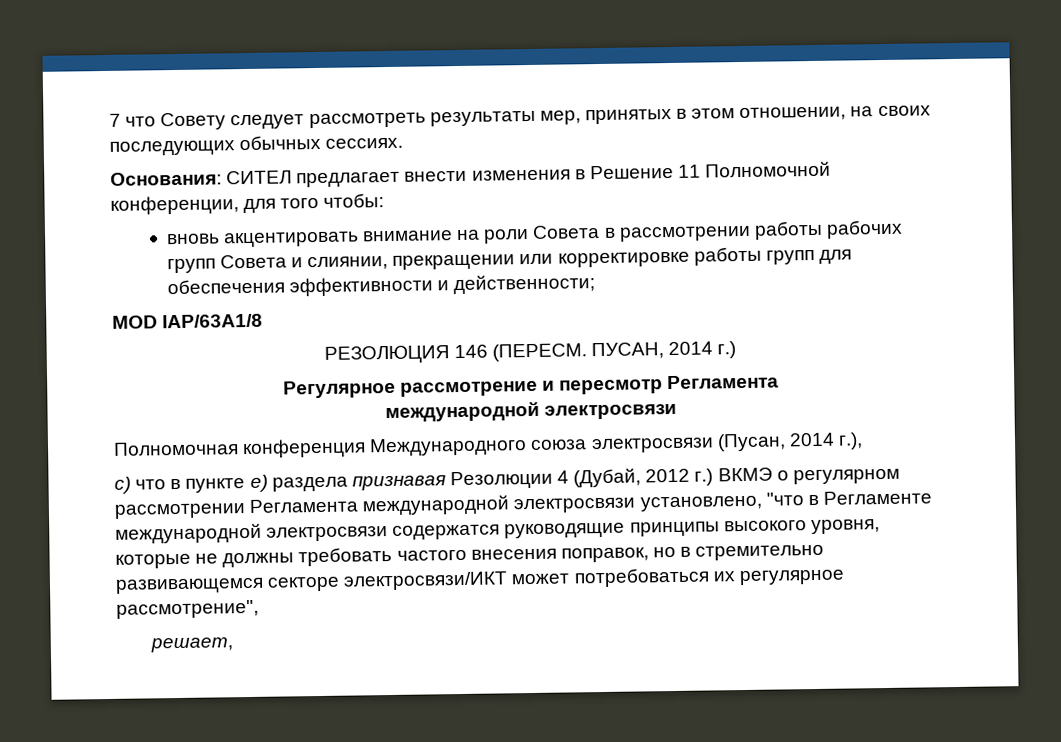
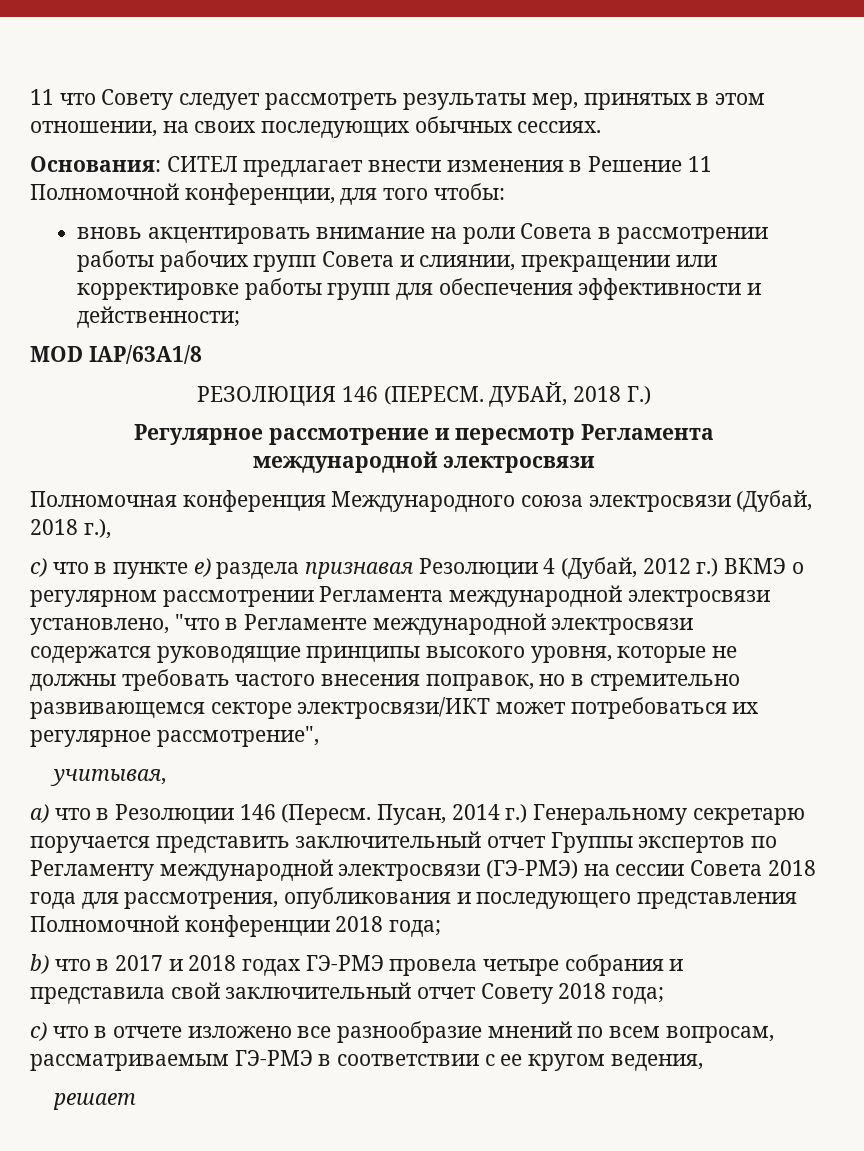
- 7 что Совету следует рассмотреть результаты мер, принятых в этом отношении, на своих последующих обычных сессиях.
+ 11 что Совету следует рассмотреть результаты мер, принятых в этом отношении, на своих последующих обычных сессиях.
- ПУСАН, 2014 г.)
+ ДУБАЙ, 2018 Г.)
- Полномочная конференция Международного союза электросвязи (Пусан, 2014 г.),
+ Полномочная конференция Международного союза электросвязи (Дубай, 2018 г.),
- решает,
+ учитывая,
+ a) что в Резолюции 146 (Пересм. Пусан, 2014 г.) Генеральному секретарю поручается представить заключительный отчет Группы экспертов по Регламенту международной электросвязи (ГЭ-РМЭ) на сессии Совета 2018 года для рассмотрения, опубликования и последующего представления Полномочной конференции 2018 года;
+ b) что в 2017 и 2018 годах ГЭ-РМЭ провела четыре собрания и представила свой заключительный отчет Совету 2018 года;
+ c) что в отчете изложено все разнообразие мнений по всем вопросам, рассматриваемым ГЭ-РМЭ в соответствии с ее кругом ведения,
+ решает

